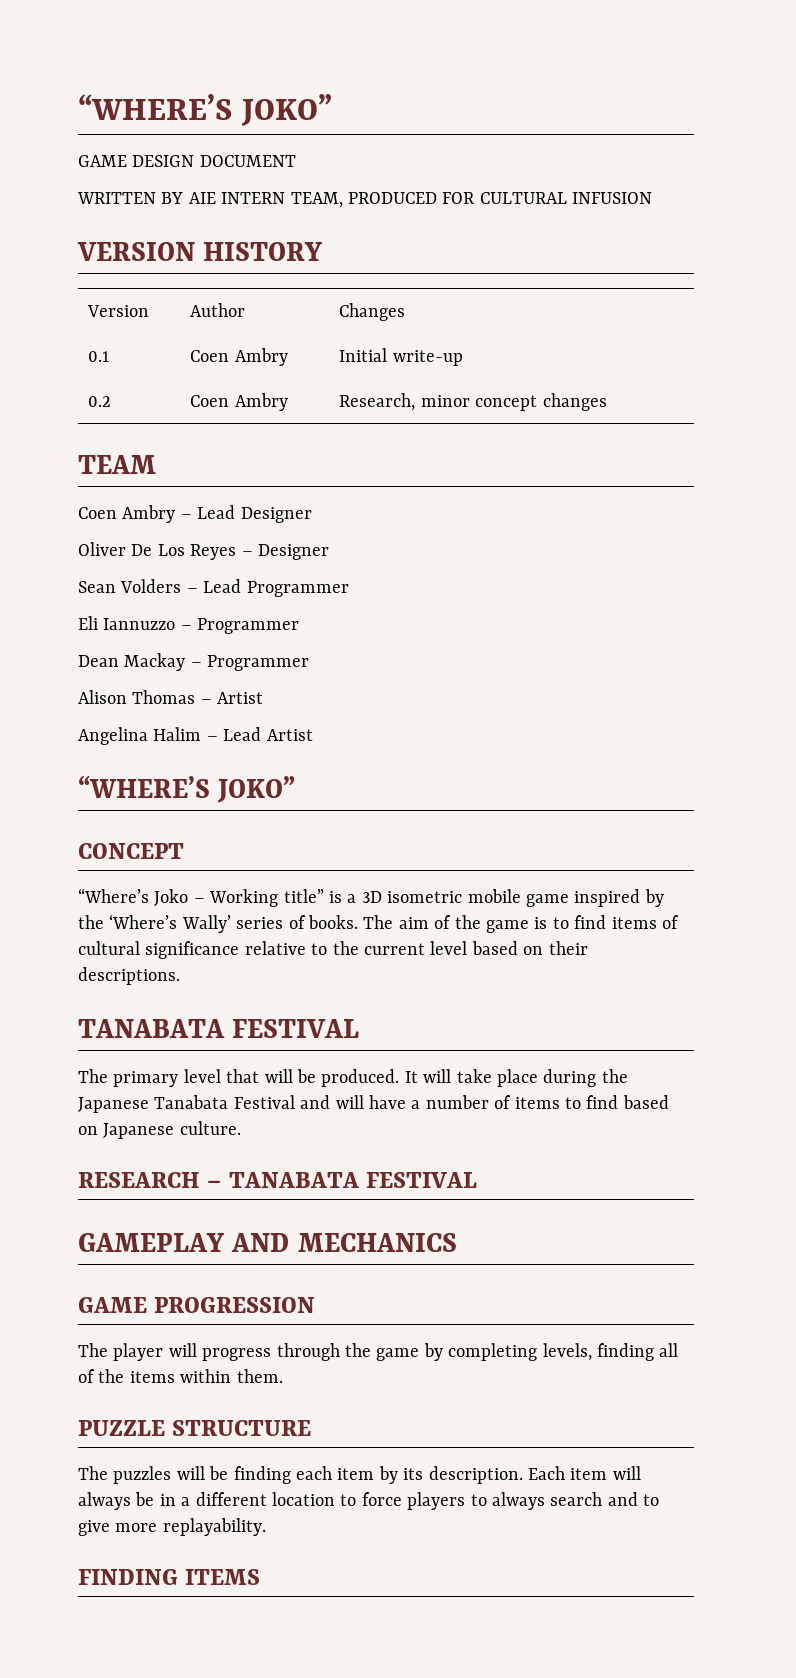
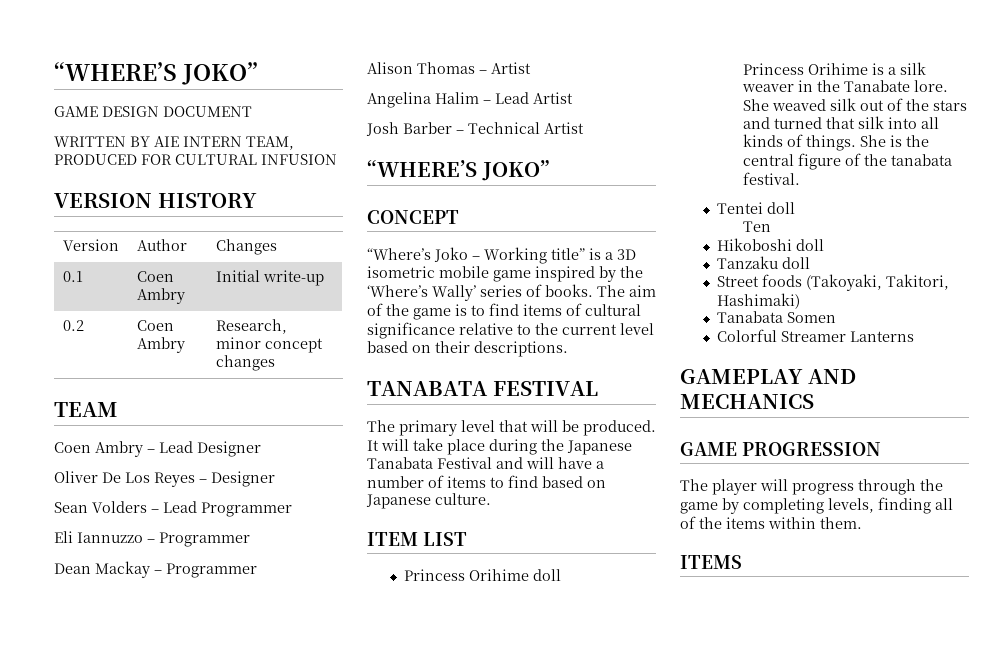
+ Josh Barber – Technical Artist
- RESEARCH – TANABATA FESTIVAL
+ ITEM LIST
+ Princess Orihime doll
+ Princess Orihime is a silk weaver in the Tanabate lore. She weaved silk out of the stars and turned that silk into all kinds of things. She is the central figure of the tanabata festival.
+ Tentei doll
+ Ten
+ Hikoboshi doll
+ Tanzaku doll
+ Street foods (Takoyaki, Takitori, Hashimaki)
+ Tanabata Somen
+ Colorful Streamer Lanterns
- PUZZLE STRUCTURE
- The puzzles will be finding each item by its description. Each item will always be in a different location to force players to always search and to give more replayability.
- FINDING ITEMS
+ ITEMS

